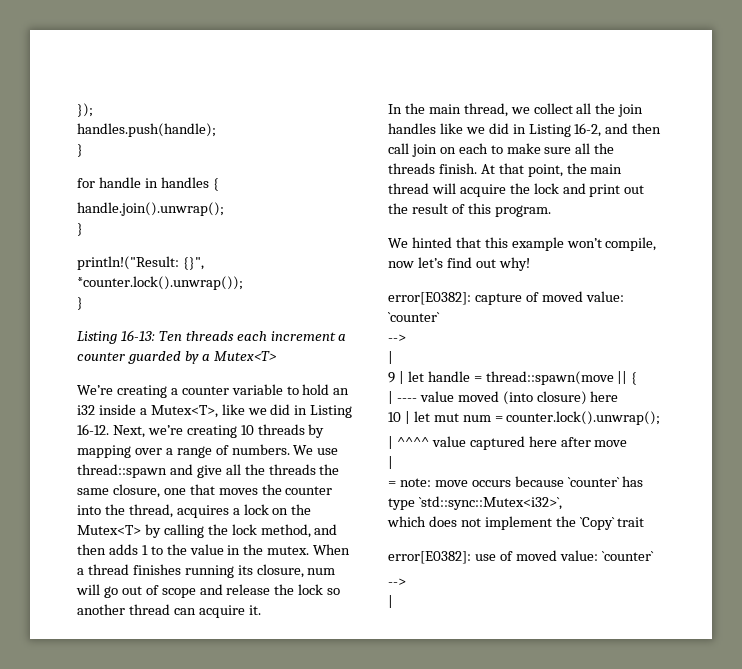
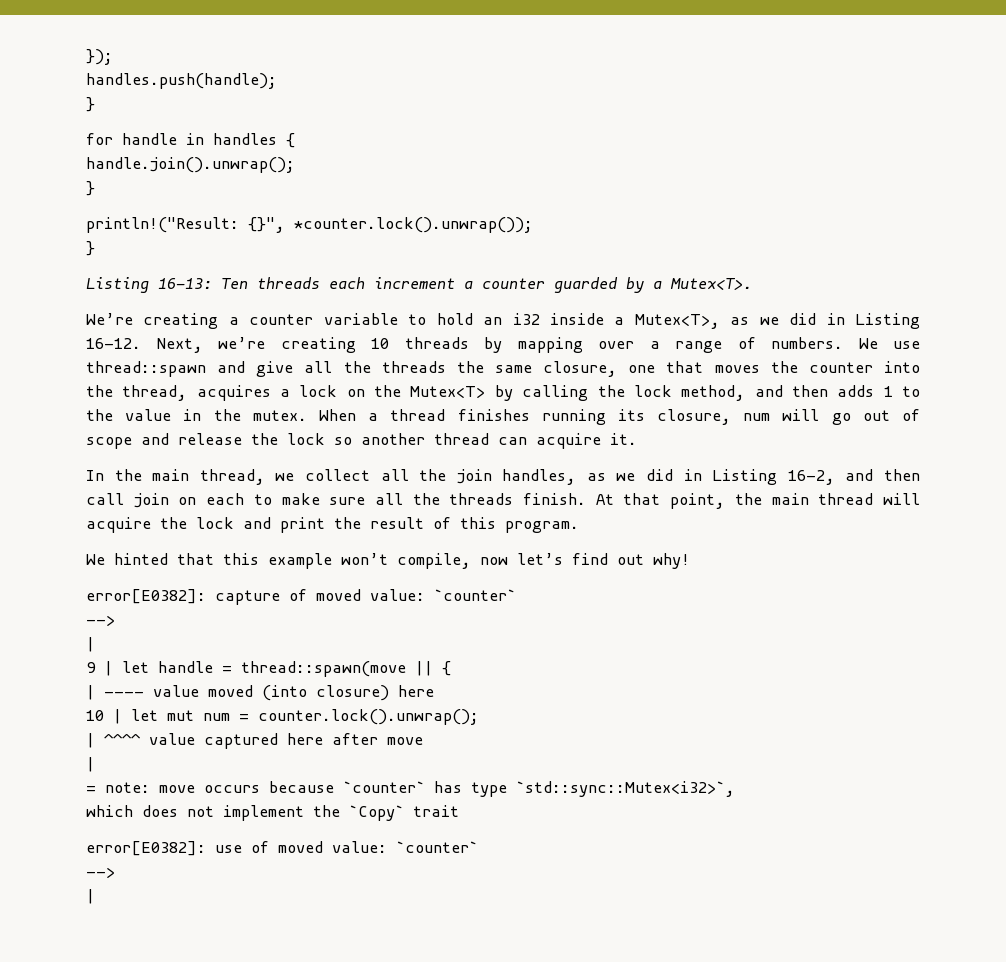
- Listing 16-13: Ten threads each increment a counter guarded by a Mutex<T>
+ Listing 16-13: Ten threads each increment a counter guarded by a Mutex<T>.
- We’re creating a counter variable to hold an i32 inside a Mutex<T>, like we did in Listing 16-12.
+ We’re creating a counter variable to hold an i32 inside a Mutex<T>, as we did in Listing 16-12.
- In the main thread, we collect all the join handles like we did in Listing 16-2, and then call join on each to make sure all the threads finish.
+ In the main thread, we collect all the join handles, as we did in Listing 16-2, and then call join on each to make sure all the threads finish.
- At that point, the main thread will acquire the lock and print out the result of this program.
+ At that point, the main thread will acquire the lock and print the result of this program.

